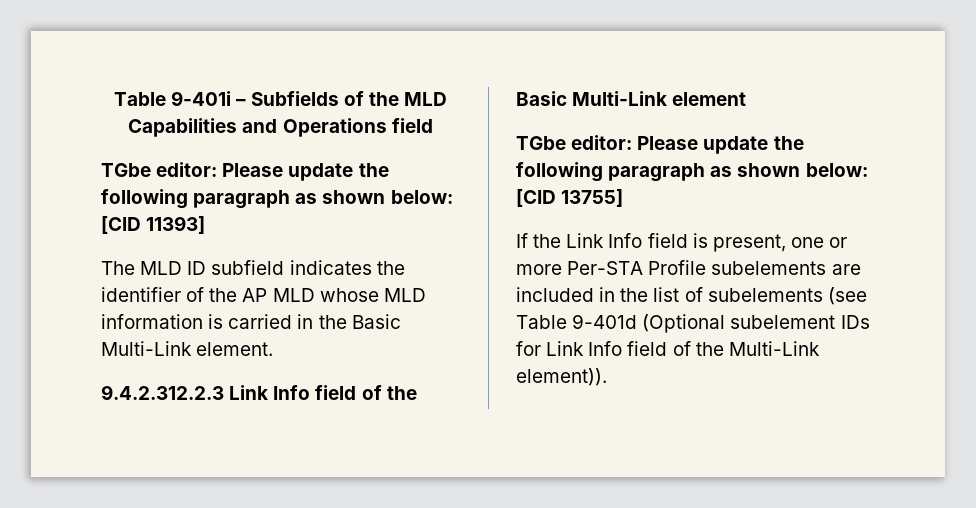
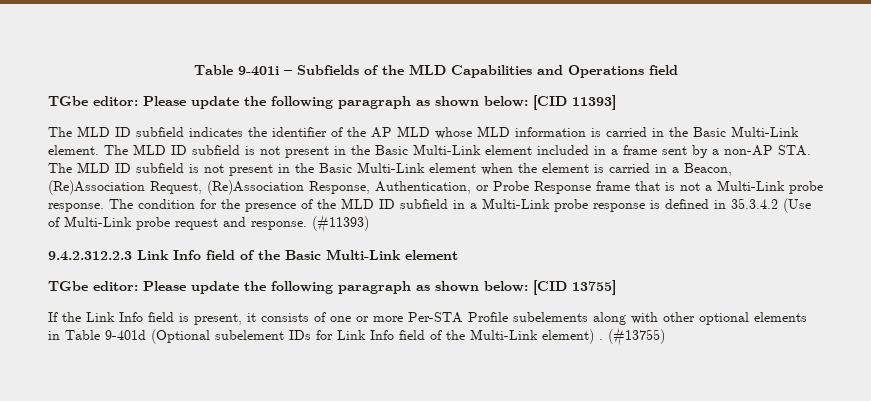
+ The MLD ID subfield is not present in the Basic Multi-Link element included in a frame sent by a non-AP STA. The MLD ID subfield is not present in the Basic Multi-Link element when the element is carried in a Beacon, (Re)Association Request, (Re)Association Response, Authentication, or Probe Response frame that is not a Multi-Link probe response. The condition for the presence of the MLD ID subfield in a Multi-Link probe response is defined in 35.3.4.2 (Use of Multi-Link probe request and response. (#11393)
- If the Link Info field is present, one or more Per-STA Profile subelements are included in the list of subelements (see Table 9-401d (Optional subelement IDs for Link Info field of the Multi-Link element)).
+ If the Link Info field is present, it consists of one or more Per-STA Profile subelements along with other optional elements in Table 9-401d (Optional subelement IDs for Link Info field of the Multi-Link element) . (#13755)

